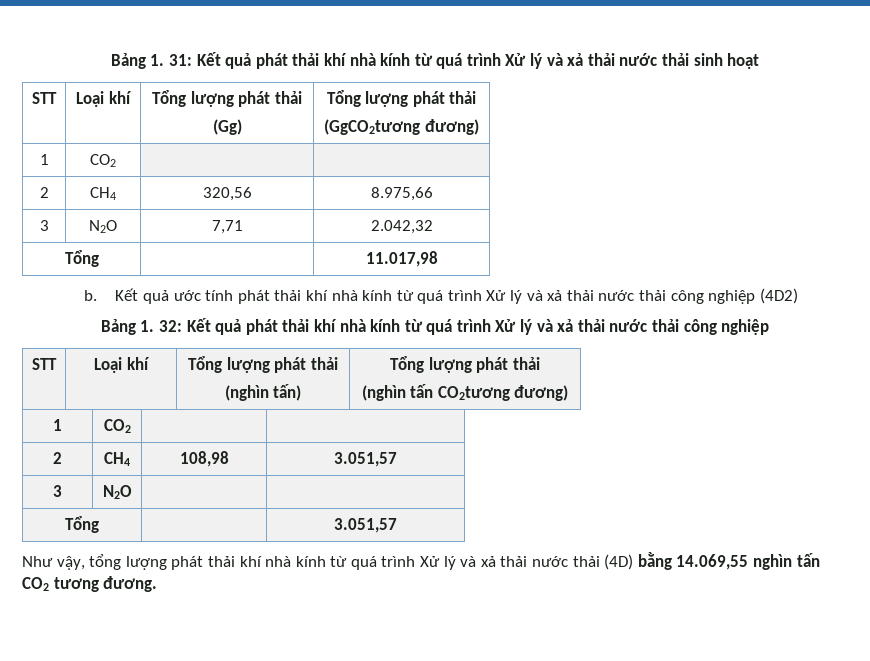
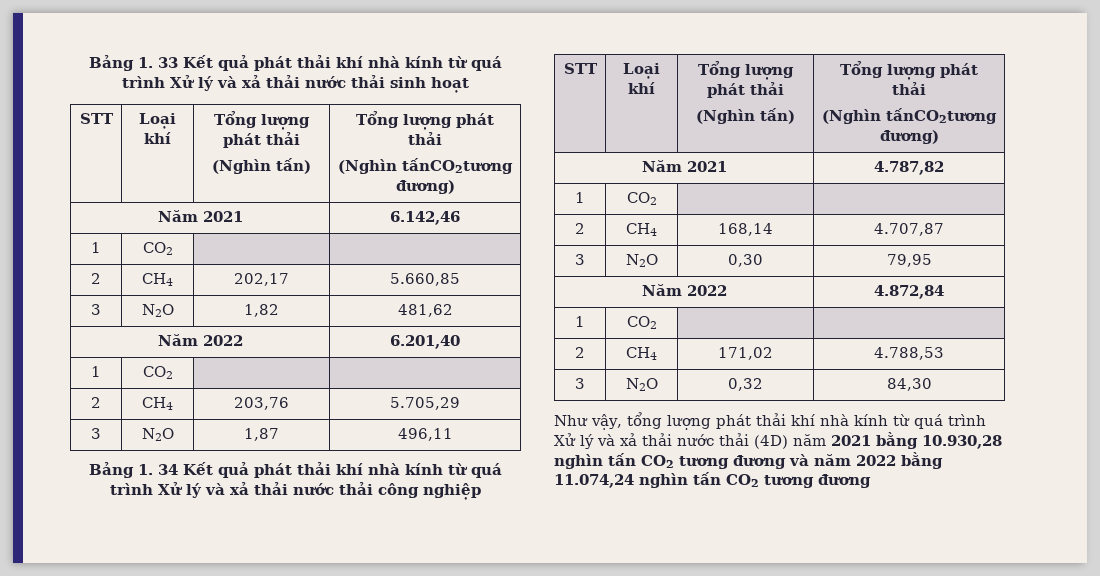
- Bảng 1. 31: Kết quả phát thải khí nhà kính từ quá trình Xử lý và xả thải nước thải sinh hoạt
+ Bảng 1. 33 Kết quả phát thải khí nhà kính từ quá trình Xử lý và xả thải nước thải sinh hoạt
  STT | Loại khí | Tổng lượng phát thải
- (Gg) | Tổng lượng phát thải
- (GgCO2tương đương)
+ (Nghìn tấn) | Tổng lượng phát thải
+ (Nghìn tấnCO2tương đương)
+ Năm 2021 | 6.142,46
  1 | CO2 | |
- 2 | CH4 | 320,56 | 8.975,66
- 3 | N2O | 7,71 | 2.042,32
- Tổng | | 11.017,98
- b. Kết quả ước tính phát thải khí nhà kính từ quá trình Xử lý và xả thải nước thải công nghiệp (4D2)
- Bảng 1. 32: Kết quả phát thải khí nhà kính từ quá trình Xử lý và xả thải nước thải công nghiệp
+ 2 | CH4 | 202,17 | 5.660,85
+ 3 | N2O | 1,82 | 481,62
+ Năm 2022 | 6.201,40
+ 1 | CO2 | |
+ 2 | CH4 | 203,76 | 5.705,29
+ 3 | N2O | 1,87 | 496,11
+ Bảng 1. 34 Kết quả phát thải khí nhà kính từ quá trình Xử lý và xả thải nước thải công nghiệp
  STT | Loại khí | Tổng lượng phát thải
- (nghìn tấn) | Tổng lượng phát thải
- (nghìn tấn CO2tương đương)
+ (Nghìn tấn) | Tổng lượng phát thải
+ (Nghìn tấnCO2tương đương)
+ Năm 2021 | 4.787,82
  1 | CO2 | |
- 2 | CH4 | 108,98 | 3.051,57
- 3 | N2O | |
- Tổng | | 3.051,57
+ 2 | CH4 | 168,14 | 4.707,87
+ 3 | N2O | 0,30 | 79,95
+ Năm 2022 | 4.872,84
+ 1 | CO2 | |
+ 2 | CH4 | 171,02 | 4.788,53
+ 3 | N2O | 0,32 | 84,30
- Như vậy, tổng lượng phát thải khí nhà kính từ quá trình Xử lý và xả thải nước thải (4D) bằng 14.069,55 nghìn tấn CO2 tương đương.
+ Như vậy, tổng lượng phát thải khí nhà kính từ quá trình Xử lý và xả thải nước thải (4D) năm 2021 bằng 10.930,28 nghìn tấn CO2 tương đương và năm 2022 bằng 11.074,24 nghìn tấn CO2 tương đương

